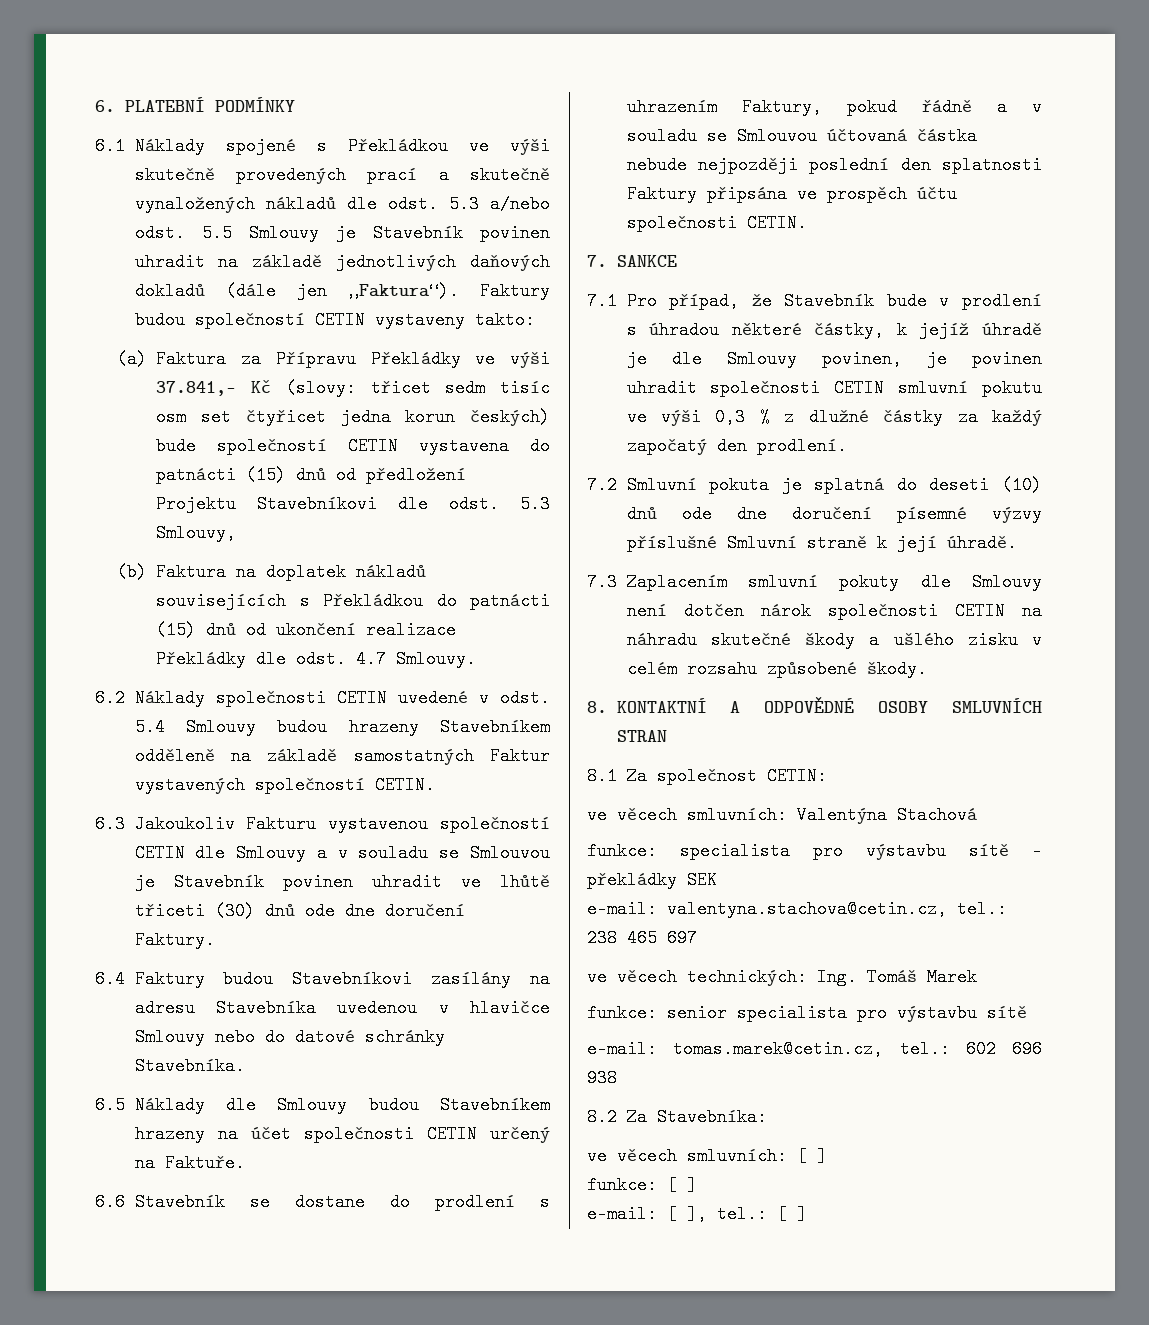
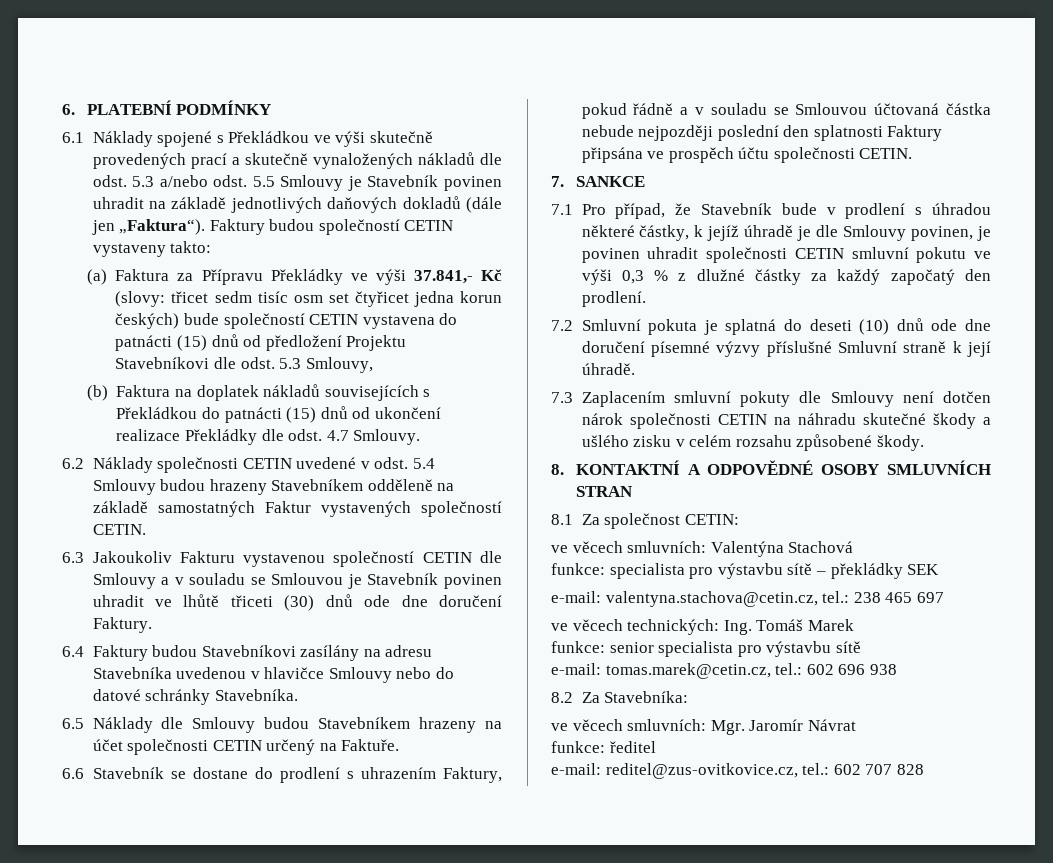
- ve věcech smluvních: [ ]
- funkce: [ ]
- e-mail: [ ], tel.: [ ]
+ ve věcech smluvních: Mgr. Jaromír Návrat
+ funkce: ředitel
+ e-mail: reditel@zus-ovitkovice.cz, tel.: 602 707 828

